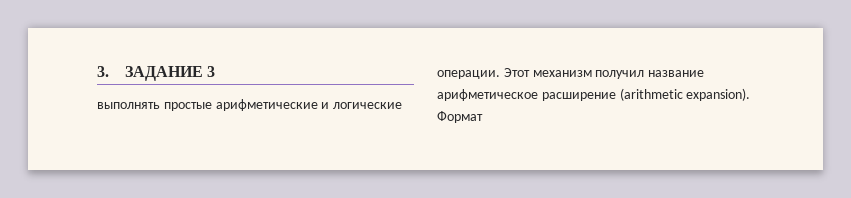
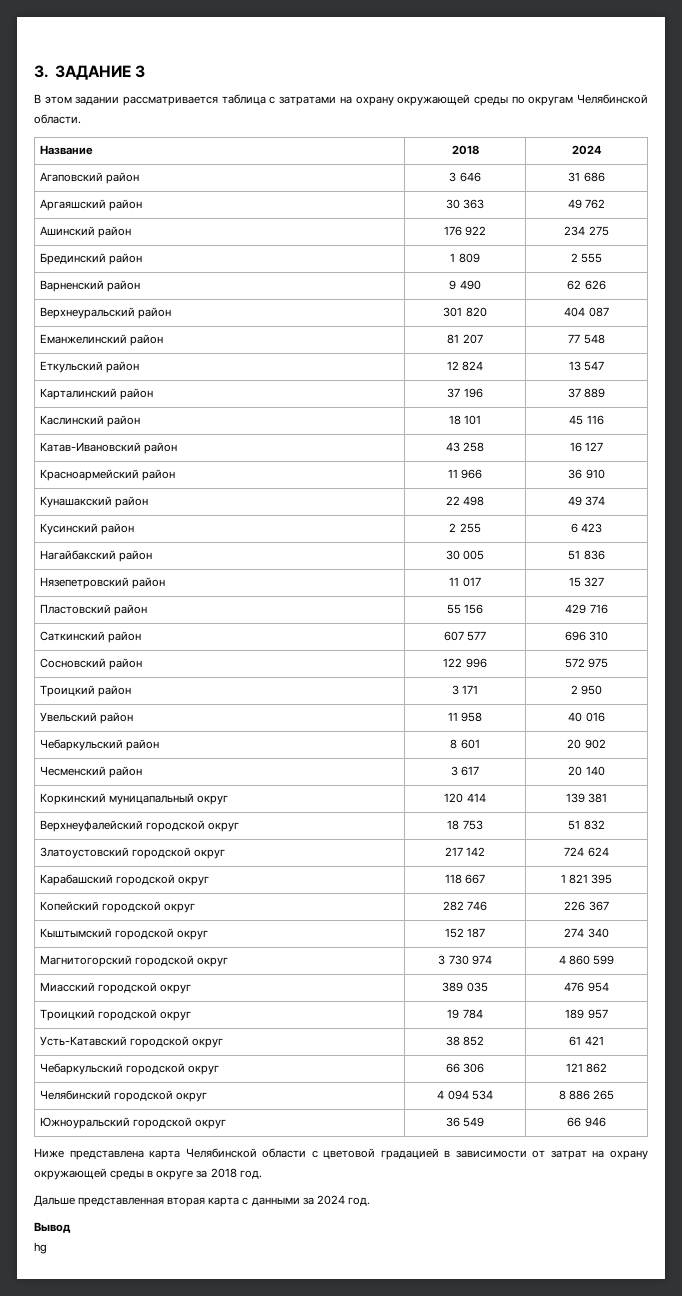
- выполнять простые арифметические и логические операции. Этот механизм получил название арифметическое расширение (arithmetic expansion). Формат
+ В этом задании рассматривается таблица с затратами на охрану окружающей среды по округам Челябинской области.
+ Название | 2018 | 2024
+ Агаповский район | 3 646 | 31 686
+ Аргаяшский район | 30 363 | 49 762
+ Ашинский район | 176 922 | 234 275
+ Брединский район | 1 809 | 2 555
+ Варненский район | 9 490 | 62 626
+ Верхнеуральский район | 301 820 | 404 087
+ Еманжелинский район | 81 207 | 77 548
+ Еткульский район | 12 824 | 13 547
+ Карталинский район | 37 196 | 37 889
+ Каслинский район | 18 101 | 45 116
+ Катав-Ивановский район | 43 258 | 16 127
+ Красноармейский район | 11 966 | 36 910
+ Кунашакский район | 22 498 | 49 374
+ Кусинский район | 2 255 | 6 423
+ Нагайбакский район | 30 005 | 51 836
+ Нязепетровский район | 11 017 | 15 327
+ Пластовский район | 55 156 | 429 716
+ Саткинский район | 607 577 | 696 310
+ Сосновский район | 122 996 | 572 975
+ Троицкий район | 3 171 | 2 950
+ Увельский район | 11 958 | 40 016
+ Чебаркульский район | 8 601 | 20 902
+ Чесменский район | 3 617 | 20 140
+ Коркинский муницапальный округ | 120 414 | 139 381
+ Верхнеуфалейский городской округ | 18 753 | 51 832
+ Златоустовский городской округ | 217 142 | 724 624
+ Карабашский городской округ | 118 667 | 1 821 395
+ Копейский городской округ | 282 746 | 226 367
+ Кыштымский городской округ | 152 187 | 274 340
+ Магнитогорский городской округ | 3 730 974 | 4 860 599
+ Миасский городской округ | 389 035 | 476 954
+ Троицкий городской округ | 19 784 | 189 957
+ Усть-Катавский городской округ | 38 852 | 61 421
+ Чебаркульский городской округ | 66 306 | 121 862
+ Челябинский городской округ | 4 094 534 | 8 886 265
+ Южноуральский городской округ | 36 549 | 66 946
+ Ниже представлена карта Челябинской области с цветовой градацией в зависимости от затрат на охрану окружающей среды в округе за 2018 год.
+ Дальше представленная вторая карта с данными за 2024 год.
+ Вывод
+ hg

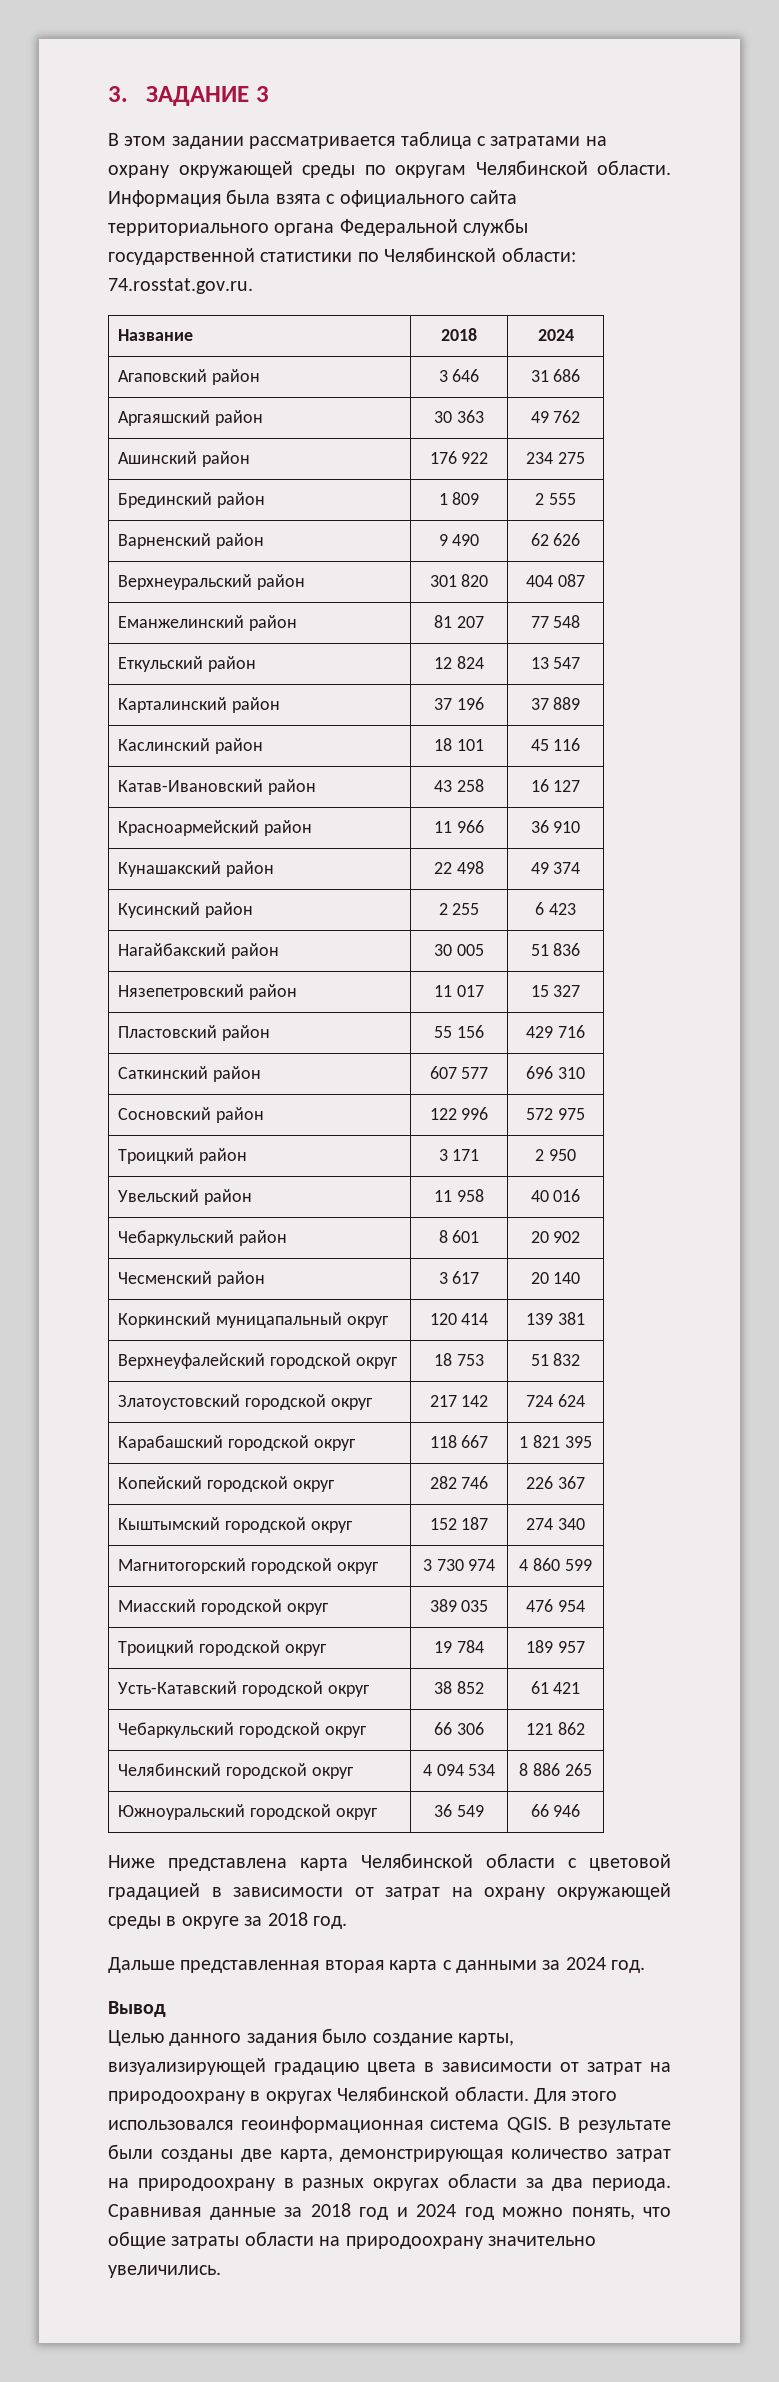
+ Информация была взята с официального сайта территориального органа Федеральной службы государственной статистики по Челябинской области: 74.rosstat.gov.ru.
- hg
+ Целью данного задания было создание карты, визуализирующей градацию цвета в зависимости от затрат на природоохрану в округах Челябинской области. Для этого использовался геоинформационная система QGIS. В результате были созданы две карта, демонстрирующая количество затрат на природоохрану в разных округах области за два периода. Сравнивая данные за 2018 год и 2024 год можно понять, что общие затраты области на природоохрану значительно увеличились.

